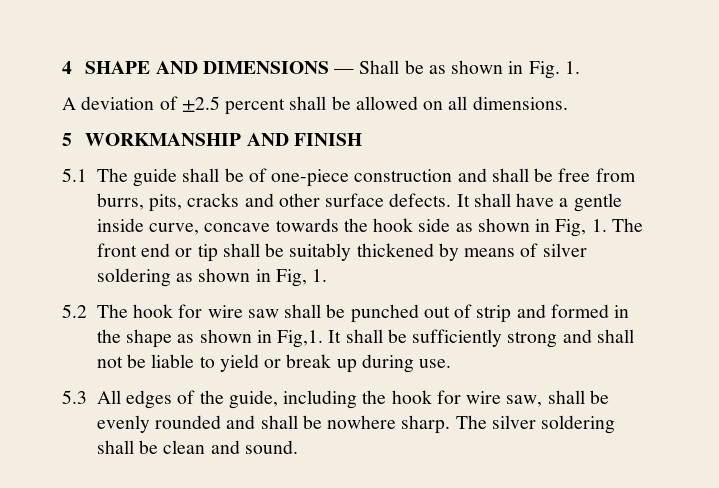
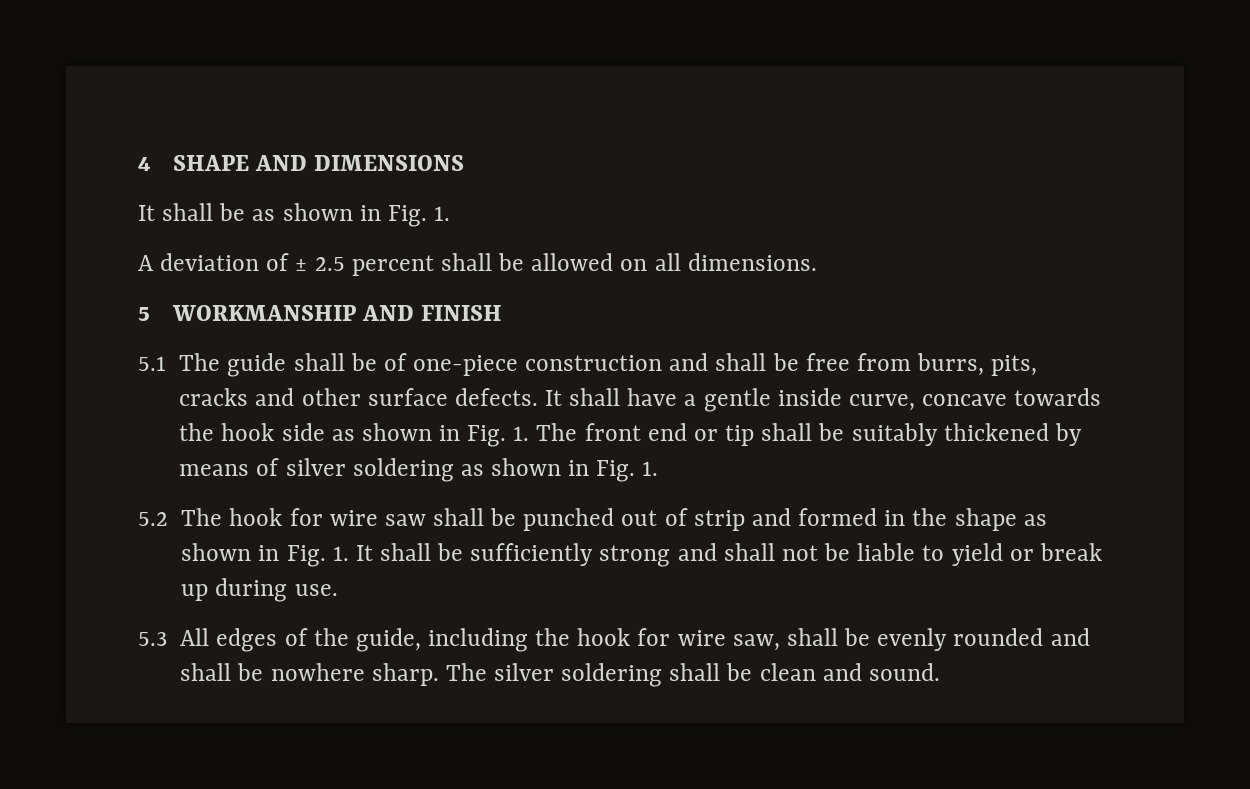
- 4 SHAPE AND DIMENSIONS — Shall be as shown in Fig. 1.
+ 4 SHAPE AND DIMENSIONS
+ It shall be as shown in Fig. 1.
- A deviation of ±2.5 percent shall be allowed on all dimensions.
+ A deviation of ± 2.5 percent shall be allowed on all dimensions.
- It shall have a gentle inside curve, concave towards the hook side as shown in Fig, 1. The front end or tip shall be suitably thickened by means of silver soldering as shown in Fig, 1.
+ It shall have a gentle inside curve, concave towards the hook side as shown in Fig. 1. The front end or tip shall be suitably thickened by means of silver soldering as shown in Fig. 1.
- 5.2 The hook for wire saw shall be punched out of strip and formed in the shape as shown in Fig,1. It shall be sufficiently strong and shall not be liable to yield or break up during use.
+ 5.2 The hook for wire saw shall be punched out of strip and formed in the shape as shown in Fig. 1. It shall be sufficiently strong and shall not be liable to yield or break up during use.

